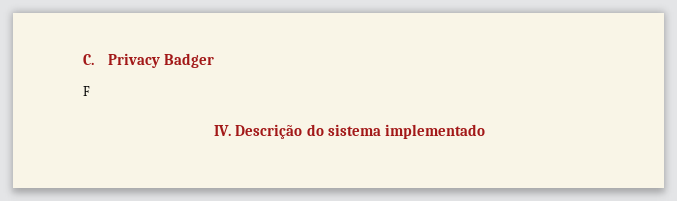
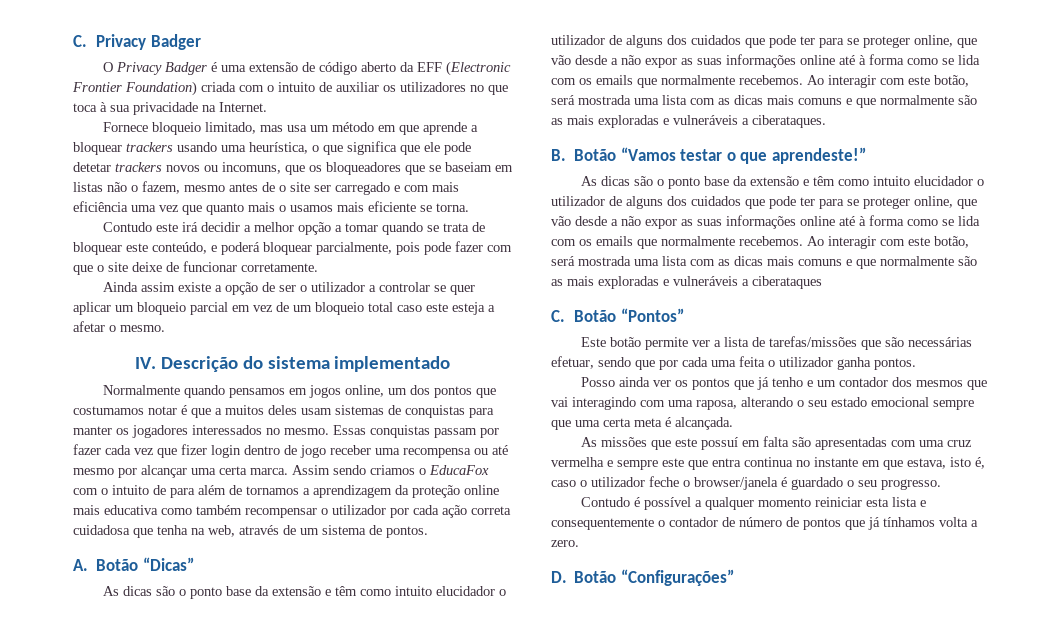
- F
+ O Privacy Badger é uma extensão de código aberto da EFF (Electronic Frontier Foundation) criada com o intuito de auxiliar os utilizadores no que toca à sua privacidade na Internet.
+ Fornece bloqueio limitado, mas usa um método em que aprende a bloquear trackers usando uma heurística, o que significa que ele pode detetar trackers novos ou incomuns, que os bloqueadores que se baseiam em listas não o fazem, mesmo antes de o site ser carregado e com mais eficiência uma vez que quanto mais o usamos mais eficiente se torna.
+ Contudo este irá decidir a melhor opção a tomar quando se trata de bloquear este conteúdo, e poderá bloquear parcialmente, pois pode fazer com que o site deixe de funcionar corretamente.
+ Ainda assim existe a opção de ser o utilizador a controlar se quer aplicar um bloqueio parcial em vez de um bloqueio total caso este esteja a afetar o mesmo.
+ Normalmente quando pensamos em jogos online, um dos pontos que costumamos notar é que a muitos deles usam sistemas de conquistas para manter os jogadores interessados no mesmo. Essas conquistas passam por fazer cada vez que fizer login dentro de jogo receber uma recompensa ou até mesmo por alcançar uma certa marca. Assim sendo criamos o EducaFox com o intuito de para além de tornamos a aprendizagem da proteção online mais educativa como também recompensar o utilizador por cada ação correta cuidadosa que tenha na web, através de um sistema de pontos.
+ A. Botão “Dicas”
+ As dicas são o ponto base da extensão e têm como intuito elucidador o utilizador de alguns dos cuidados que pode ter para se proteger online, que vão desde a não expor as suas informações online até à forma como se lida com os emails que normalmente recebemos. Ao interagir com este botão, será mostrada uma lista com as dicas mais comuns e que normalmente são as mais exploradas e vulneráveis a ciberataques.
+ B. Botão “Vamos testar o que aprendeste!”
+ As dicas são o ponto base da extensão e têm como intuito elucidador o utilizador de alguns dos cuidados que pode ter para se proteger online, que vão desde a não expor as suas informações online até à forma como se lida com os emails que normalmente recebemos. Ao interagir com este botão, será mostrada uma lista com as dicas mais comuns e que normalmente são as mais exploradas e vulneráveis a ciberataques
+ C. Botão “Pontos”
+ Este botão permite ver a lista de tarefas/missões que são necessárias efetuar, sendo que por cada uma feita o utilizador ganha pontos.
+ Posso ainda ver os pontos que já tenho e um contador dos mesmos que vai interagindo com uma raposa, alterando o seu estado emocional sempre que uma certa meta é alcançada.
+ As missões que este possuí em falta são apresentadas com uma cruz vermelha e sempre este que entra continua no instante em que estava, isto é, caso o utilizador feche o browser/janela é guardado o seu progresso.
+ Contudo é possível a qualquer momento reiniciar esta lista e consequentemente o contador de número de pontos que já tínhamos volta a zero.
+ D. Botão “Configurações”

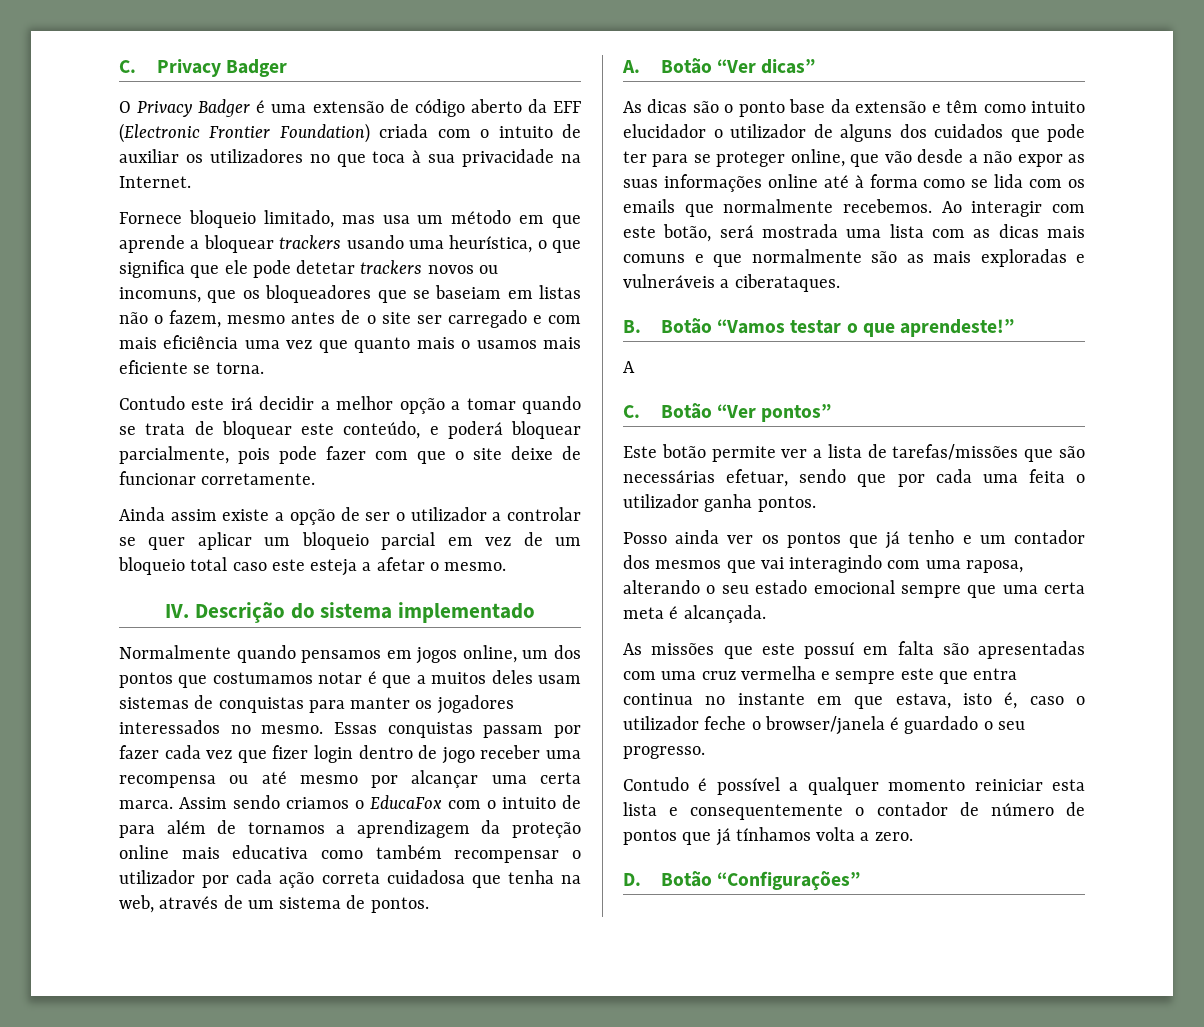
- A. Botão “Dicas”
+ A. Botão “Ver dicas”
- As dicas são o ponto base da extensão e têm como intuito elucidador o utilizador de alguns dos cuidados que pode ter para se proteger online, que vão desde a não expor as suas informações online até à forma como se lida com os emails que normalmente recebemos. Ao interagir com este botão, será mostrada uma lista com as dicas mais comuns e que normalmente são as mais exploradas e vulneráveis a ciberataques
+ A
- C. Botão “Pontos”
+ C. Botão “Ver pontos”

